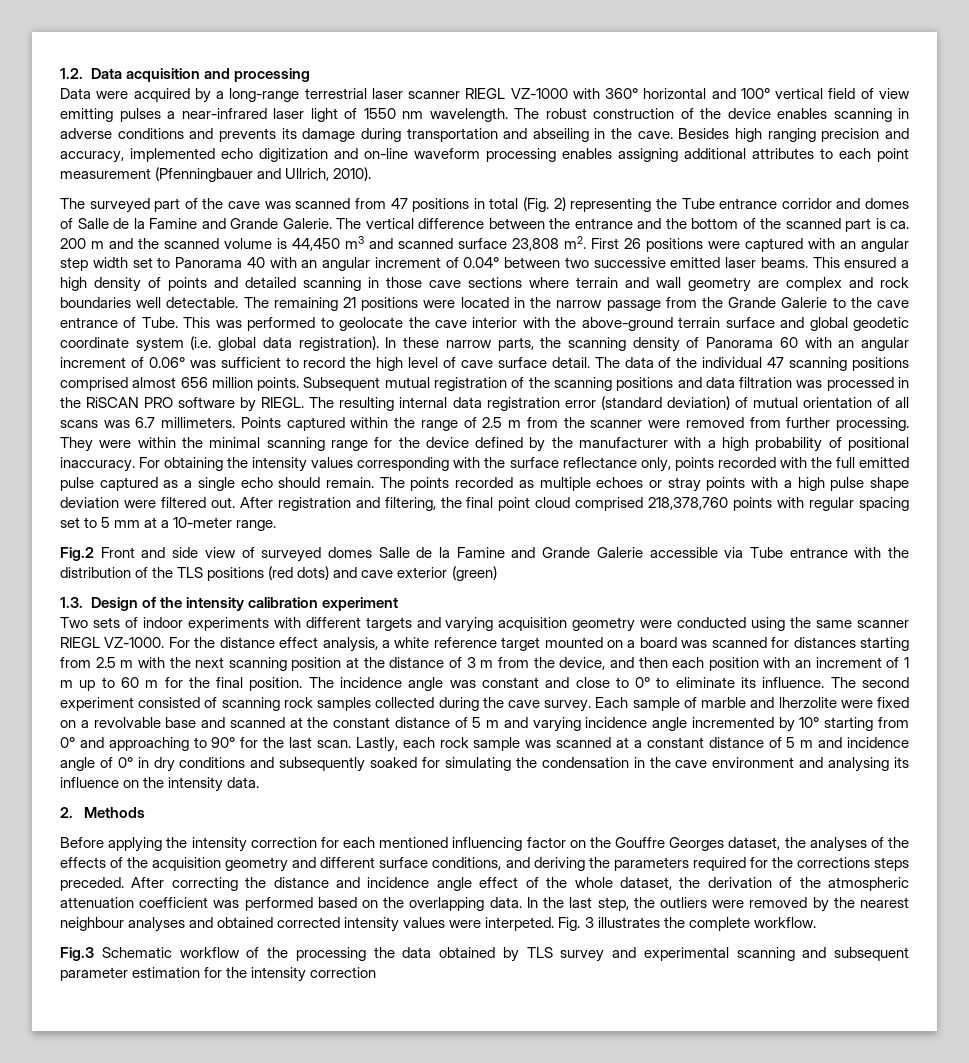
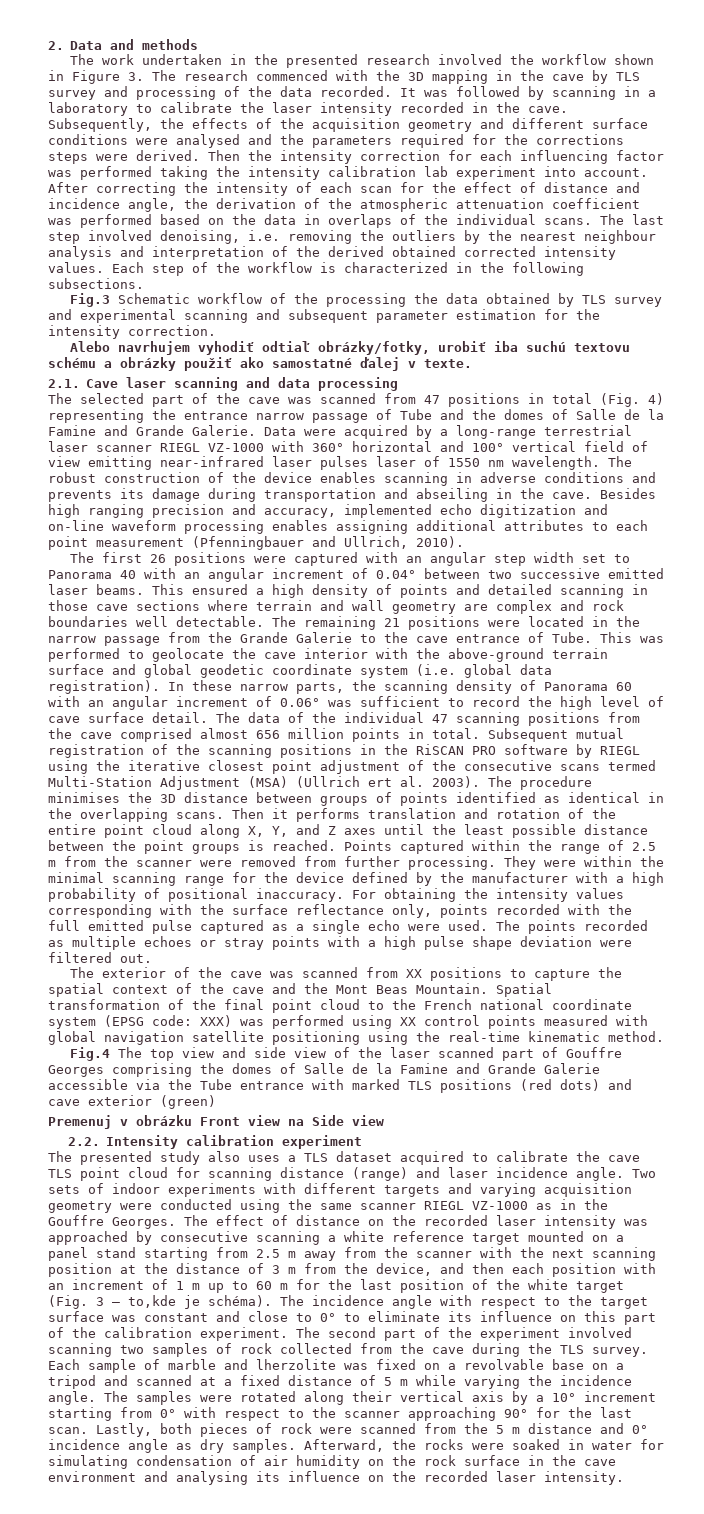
- 1.2. Data acquisition and processing
- Data were acquired by a long-range terrestrial laser scanner RIEGL VZ-1000 with 360° horizontal and 100° vertical field of view emitting pulses a near-infrared laser light of 1550 nm wavelength.
+ 2. Data and methods
+ The work undertaken in the presented research involved the workflow shown in Figure 3. The research commenced with the 3D mapping in the cave by TLS survey and processing of the data recorded. It was followed by scanning in a laboratory to calibrate the laser intensity recorded in the cave. Subsequently, the effects of the acquisition geometry and different surface conditions were analysed and the parameters required for the corrections steps were derived. Then the intensity correction for each influencing factor was performed taking the intensity calibration lab experiment into account. After correcting the intensity of each scan for the effect of distance and incidence angle, the derivation of the atmospheric attenuation coefficient was performed based on the data in overlaps of the individual scans. The last step involved denoising, i.e. removing the outliers by the nearest neighbour analysis and interpretation of the derived obtained corrected intensity values. Each step of the workflow is characterized in the following subsections.
+ Fig.3 Schematic workflow of the processing the data obtained by TLS survey and experimental scanning and subsequent parameter estimation for the intensity correction.
+ Alebo navrhujem vyhodiť odtiaľ obrázky/fotky, urobiť iba suchú textovu schému a obrázky použiť ako samostatné ďalej v texte.
+ 2.1. Cave laser scanning and data processing
+ The selected part of the cave was scanned from 47 positions in total (Fig. 4) representing the entrance narrow passage of Tube and the domes of Salle de la Famine and Grande Galerie. Data were acquired by a long-range terrestrial laser scanner RIEGL VZ-1000 with 360° horizontal and 100° vertical field of view emitting near-infrared laser pulses laser of 1550 nm wavelength.
- The surveyed part of the cave was scanned from 47 positions in total (Fig. 2) representing the Tube entrance corridor and domes of Salle de la Famine and Grande Galerie. The vertical difference between the entrance and the bottom of the scanned part is ca. 200 m and the scanned volume is 44,450 m3 and scanned surface 23,808 m2. First 26 positions were captured with an angular step width set to Panorama 40 with an angular increment of 0.04° between two successive emitted laser beams.
+ The first 26 positions were captured with an angular step width set to Panorama 40 with an angular increment of 0.04° between two successive emitted laser beams.
- The data of the individual 47 scanning positions comprised almost 656 million points.
+ The data of the individual 47 scanning positions from the cave comprised almost 656 million points in total.
- Subsequent mutual registration of the scanning positions and data filtration was processed in the RiSCAN PRO software by RIEGL. The resulting internal data registration error (standard deviation) of mutual orientation of all scans was 6.7 millimeters.
+ Subsequent mutual registration of the scanning positions in the RiSCAN PRO software by RIEGL using the iterative closest point adjustment of the consecutive scans termed Multi-Station Adjustment (MSA) (Ullrich ert al. 2003). The procedure minimises the 3D distance between groups of points identified as identical in the overlapping scans. Then it performs translation and rotation of the entire point cloud along X, Y, and Z axes until the least possible distance between the point groups is reached.
- For obtaining the intensity values corresponding with the surface reflectance only, points recorded with the full emitted pulse captured as a single echo should remain.
+ For obtaining the intensity values corresponding with the surface reflectance only, points recorded with the full emitted pulse captured as a single echo were used.
- The points recorded as multiple echoes or stray points with a high pulse shape deviation were filtered out. After registration and filtering, the final point cloud comprised 218,378,760 points with regular spacing set to 5 mm at a 10-meter range.
- Fig.2 Front and side view of surveyed domes Salle de la Famine and Grande Galerie accessible via Tube entrance with the distribution of the TLS positions (red dots) and cave exterior (green)
+ The points recorded as multiple echoes or stray points with a high pulse shape deviation were filtered out.
+ The exterior of the cave was scanned from XX positions to capture the spatial context of the cave and the Mont Beas Mountain. Spatial transformation of the final point cloud to the French national coordinate system (EPSG code: XXX) was performed using XX control points measured with global navigation satellite positioning using the real-time kinematic method.
+ Fig.4 The top view and side view of the laser scanned part of Gouffre Georges comprising the domes of Salle de la Famine and Grande Galerie accessible via the Tube entrance with marked TLS positions (red dots) and cave exterior (green)
- 1.3. Design of the intensity calibration experiment
- Two sets of indoor experiments with different targets and varying acquisition geometry were conducted using the same scanner RIEGL VZ-1000. For the distance effect analysis, a white reference target mounted on a board was scanned for distances starting from 2.5 m with the next scanning position at the distance of 3 m from the device, and then each position with an increment of 1 m up to 60 m for the final position. The incidence angle was constant and close to 0° to eliminate its influence. The second experiment consisted of scanning rock samples collected during the cave survey.
+ Premenuj v obrázku Front view na Side view
+ 2.2. Intensity calibration experiment
+ The presented study also uses a TLS dataset acquired to calibrate the cave TLS point cloud for scanning distance (range) and laser incidence angle. Two sets of indoor experiments with different targets and varying acquisition geometry were conducted using the same scanner RIEGL VZ-1000 as in the Gouffre Georges. The effect of distance on the recorded laser intensity was approached by consecutive scanning a white reference target mounted on a panel stand starting from 2.5 m away from the scanner with the next scanning position at the distance of 3 m from the device, and then each position with an increment of 1 m up to 60 m for the last position of the white target (Fig. 3 – to,kde je schéma). The incidence angle with respect to the target surface was constant and close to 0° to eliminate its influence on this part of the calibration experiment. The second part of the experiment involved scanning two samples of rock collected from the cave during the TLS survey.
- Each sample of marble and lherzolite were fixed on a revolvable base and scanned at the constant distance of 5 m and varying incidence angle incremented by 10° starting from 0° and approaching to 90° for the last scan.
+ Each sample of marble and lherzolite was fixed on a revolvable base on a tripod and scanned at a fixed distance of 5 m while varying the incidence angle. The samples were rotated along their vertical axis by a 10° increment starting from 0° with respect to the scanner approaching 90° for the last scan.
- Lastly, each rock sample was scanned at a constant distance of 5 m and incidence angle of 0° in dry conditions and subsequently soaked for simulating the condensation in the cave environment and analysing its influence on the intensity data.
- 2. Methods
- Before applying the intensity correction for each mentioned influencing factor on the Gouffre Georges dataset, the analyses of the effects of the acquisition geometry and different surface conditions, and deriving the parameters required for the corrections steps preceded. After correcting the distance and incidence angle effect of the whole dataset, the derivation of the atmospheric attenuation coefficient was performed based on the overlapping data. In the last step, the outliers were removed by the nearest neighbour analyses and obtained corrected intensity values were interpeted. Fig. 3 illustrates the complete workflow.
- Fig.3 Schematic workflow of the processing the data obtained by TLS survey and experimental scanning and subsequent parameter estimation for the intensity correction
+ Lastly, both pieces of rock were scanned from the 5 m distance and 0° incidence angle as dry samples. Afterward, the rocks were soaked in water for simulating condensation of air humidity on the rock surface in the cave environment and analysing its influence on the recorded laser intensity.

